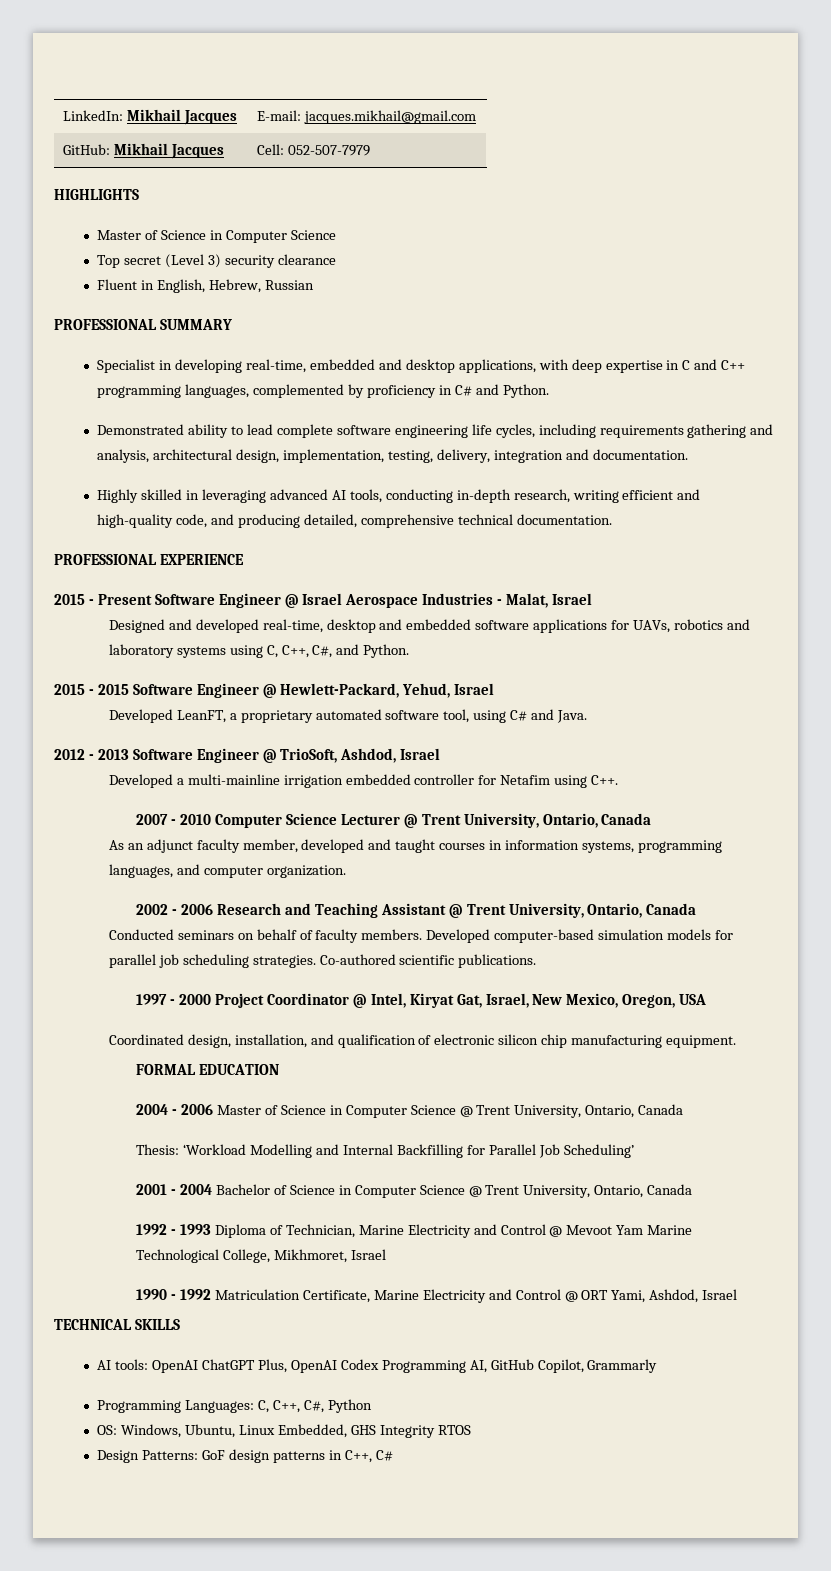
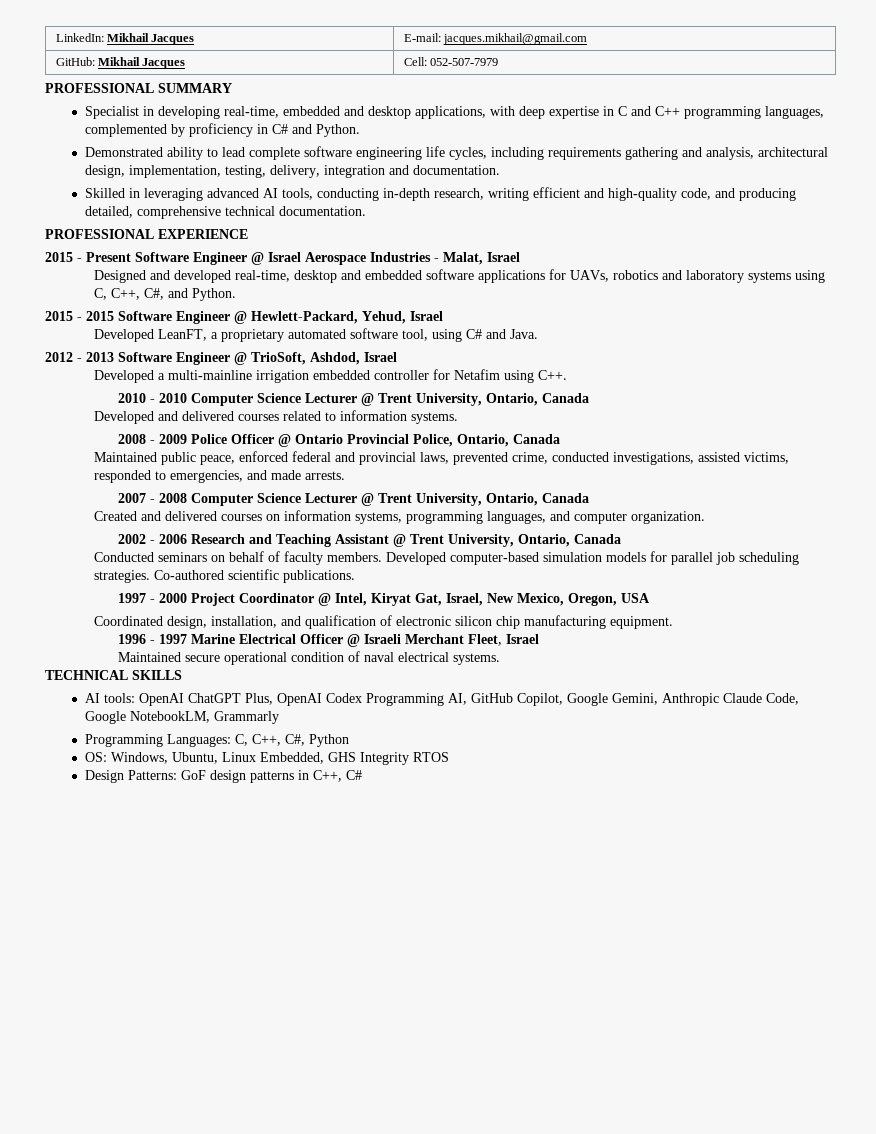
- HIGHLIGHTS
- Master of Science in Computer Science
- Top secret (Level 3) security clearance
- Fluent in English, Hebrew, Russian
- Highly skilled in leveraging advanced AI tools, conducting in-depth research, writing efficient and high-quality code, and producing detailed, comprehensive technical documentation.
+ Skilled in leveraging advanced AI tools, conducting in-depth research, writing efficient and high-quality code, and producing detailed, comprehensive technical documentation.
- 2007 - 2010 Computer Science Lecturer @ Trent University, Ontario, Canada
+ 2010 - 2010 Computer Science Lecturer @ Trent University, Ontario, Canada
- As an adjunct faculty member, developed and taught courses in information systems, programming languages, and computer organization.
+ Developed and delivered courses related to information systems.
+ 2008 - 2009 Police Officer @ Ontario Provincial Police, Ontario, Canada
+ Maintained public peace, enforced federal and provincial laws, prevented crime, conducted investigations, assisted victims, responded to emergencies, and made arrests.
+ 2007 - 2008 Computer Science Lecturer @ Trent University, Ontario, Canada
+ Created and delivered courses on information systems, programming languages, and computer organization.
- FORMAL EDUCATION
- 2004 - 2006 Master of Science in Computer Science @ Trent University, Ontario, Canada
- Thesis: ‘Workload Modelling and Internal Backfilling for Parallel Job Scheduling’
- 2001 - 2004 Bachelor of Science in Computer Science @ Trent University, Ontario, Canada
- 1992 - 1993 Diploma of Technician, Marine Electricity and Control @ Mevoot Yam Marine Technological College, Mikhmoret, Israel
- 1990 - 1992 Matriculation Certificate, Marine Electricity and Control @ ORT Yami, Ashdod, Israel
+ 1996 - 1997 Marine Electrical Officer @ Israeli Merchant Fleet, Israel
+ Maintained secure operational condition of naval electrical systems.
- AI tools: OpenAI ChatGPT Plus, OpenAI Codex Programming AI, GitHub Copilot, Grammarly
+ AI tools: OpenAI ChatGPT Plus, OpenAI Codex Programming AI, GitHub Copilot, Google Gemini, Anthropic Claude Code, Google NotebookLM, Grammarly

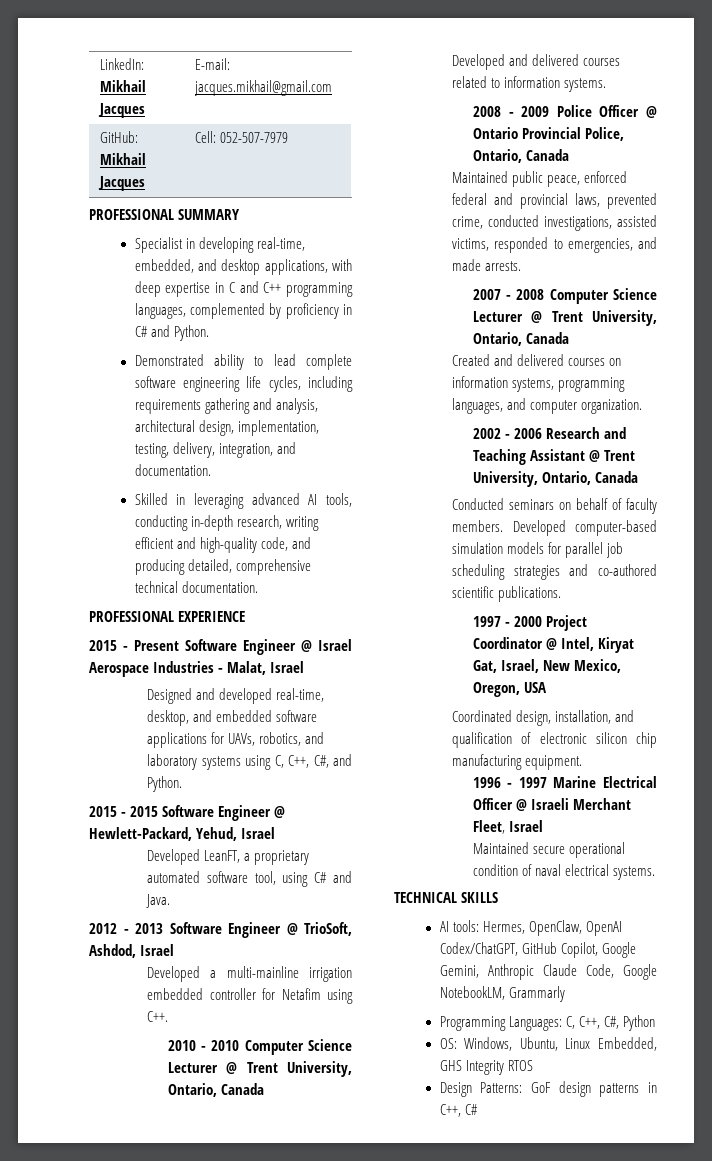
- Specialist in developing real-time, embedded and desktop applications, with deep expertise in C and C++ programming languages, complemented by proficiency in C# and Python.
+ Specialist in developing real-time, embedded, and desktop applications, with deep expertise in C and C++ programming languages, complemented by proficiency in C# and Python.
- Demonstrated ability to lead complete software engineering life cycles, including requirements gathering and analysis, architectural design, implementation, testing, delivery, integration and documentation.
+ Demonstrated ability to lead complete software engineering life cycles, including requirements gathering and analysis, architectural design, implementation, testing, delivery, integration, and documentation.
- Designed and developed real-time, desktop and embedded software applications for UAVs, robotics and laboratory systems using C, C++, C#, and Python.
+ Designed and developed real-time, desktop, and embedded software applications for UAVs, robotics, and laboratory systems using C, C++, C#, and Python.
- Developed computer-based simulation models for parallel job scheduling strategies. Co-authored scientific publications.
+ Developed computer-based simulation models for parallel job scheduling strategies and co-authored scientific publications.
- AI tools: OpenAI ChatGPT Plus, OpenAI Codex Programming AI, GitHub Copilot, Google Gemini, Anthropic Claude Code, Google NotebookLM, Grammarly
+ AI tools: Hermes, OpenClaw, OpenAI Codex/ChatGPT, GitHub Copilot, Google Gemini, Anthropic Claude Code, Google NotebookLM, Grammarly

